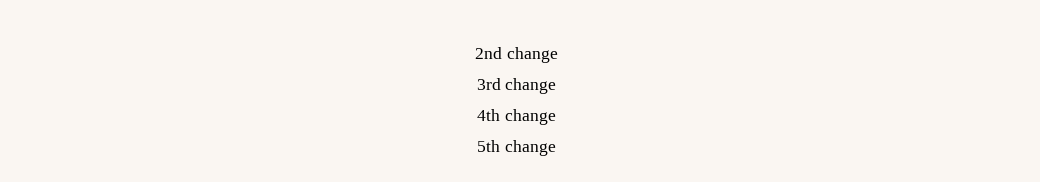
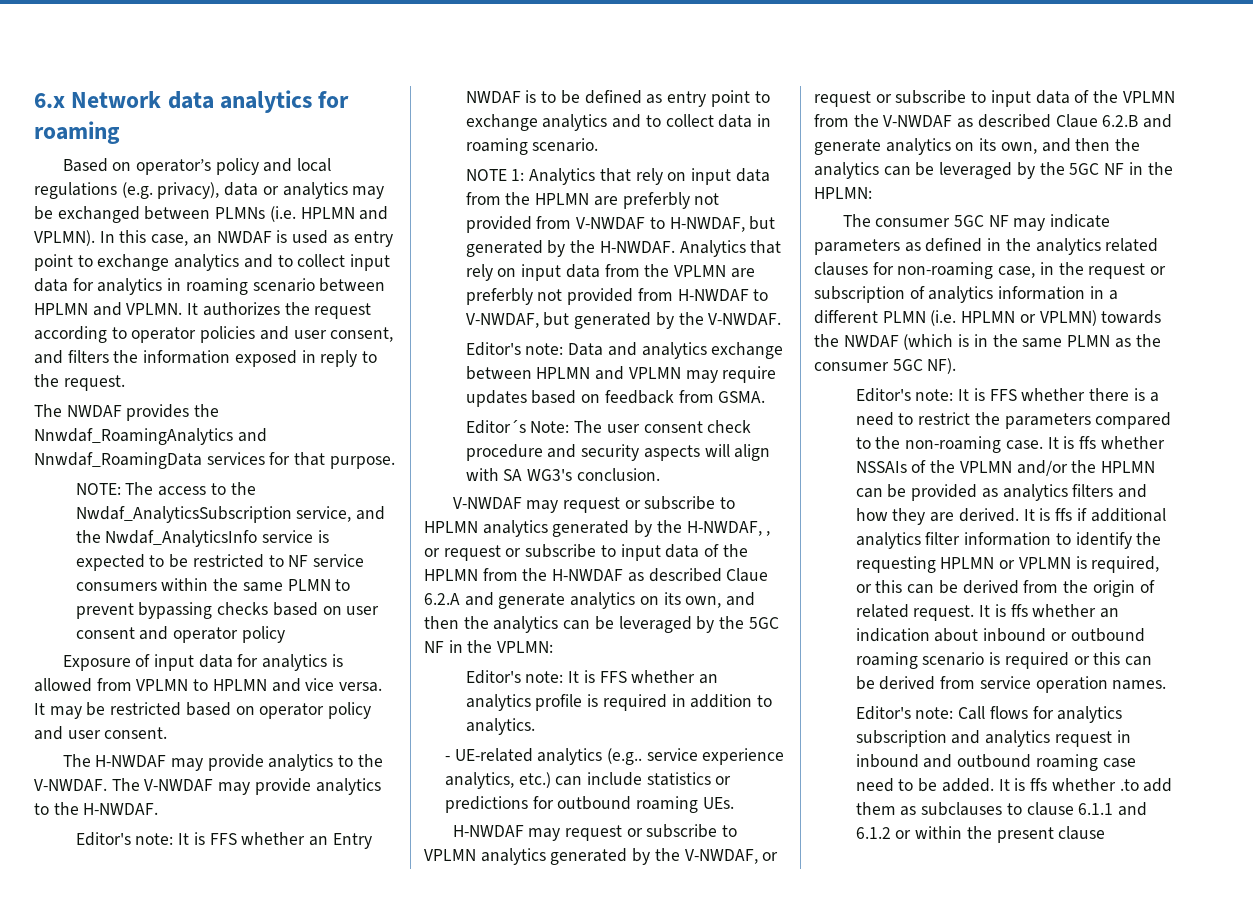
- 2nd change
- 3rd change
- 4th change
- 5th change
+ 6.x Network data analytics for roaming
+ Based on operator’s policy and local regulations (e.g. privacy), data or analytics may be exchanged between PLMNs (i.e. HPLMN and VPLMN). In this case, an NWDAF is used as entry point to exchange analytics and to collect input data for analytics in roaming scenario between HPLMN and VPLMN. It authorizes the request according to operator policies and user consent, and filters the information exposed in reply to the request.
+ The NWDAF provides the Nnwdaf_RoamingAnalytics and Nnwdaf_RoamingData services for that purpose.
+ NOTE: The access to the Nwdaf_AnalyticsSubscription service, and the Nwdaf_AnalyticsInfo service is expected to be restricted to NF service consumers within the same PLMN to prevent bypassing checks based on user consent and operator policy
+ Exposure of input data for analytics is allowed from VPLMN to HPLMN and vice versa. It may be restricted based on operator policy and user consent.
+ The H-NWDAF may provide analytics to the V-NWDAF. The V-NWDAF may provide analytics to the H-NWDAF.
+ Editor's note: It is FFS whether an Entry NWDAF is to be defined as entry point to exchange analytics and to collect data in roaming scenario.
+ NOTE 1: Analytics that rely on input data from the HPLMN are preferbly not provided from V-NWDAF to H-NWDAF, but generated by the H-NWDAF. Analytics that rely on input data from the VPLMN are preferbly not provided from H-NWDAF to V-NWDAF, but generated by the V-NWDAF.
+ Editor's note: Data and analytics exchange between HPLMN and VPLMN may require updates based on feedback from GSMA.
+ Editor´s Note: The user consent check procedure and security aspects will align with SA WG3's conclusion.
+ V-NWDAF may request or subscribe to HPLMN analytics generated by the H-NWDAF, , or request or subscribe to input data of the HPLMN from the H-NWDAF as described Claue 6.2.A and generate analytics on its own, and then the analytics can be leveraged by the 5GC NF in the VPLMN:
+ Editor's note: It is FFS whether an analytics profile is required in addition to analytics.
+ - UE-related analytics (e.g.. service experience analytics, etc.) can include statistics or predictions for outbound roaming UEs.
+ H-NWDAF may request or subscribe to VPLMN analytics generated by the V-NWDAF, or request or subscribe to input data of the VPLMN from the V-NWDAF as described Claue 6.2.B and generate analytics on its own, and then the analytics can be leveraged by the 5GC NF in the HPLMN:
+ The consumer 5GC NF may indicate parameters as defined in the analytics related clauses for non-roaming case, in the request or subscription of analytics information in a different PLMN (i.e. HPLMN or VPLMN) towards the NWDAF (which is in the same PLMN as the consumer 5GC NF).
+ Editor's note: It is FFS whether there is a need to restrict the parameters compared to the non-roaming case. It is ffs whether NSSAIs of the VPLMN and/or the HPLMN can be provided as analytics filters and how they are derived. It is ffs if additional analytics filter information to identify the requesting HPLMN or VPLMN is required, or this can be derived from the origin of related request. It is ffs whether an indication about inbound or outbound roaming scenario is required or this can be derived from service operation names.
+ Editor's note: Call flows for analytics subscription and analytics request in inbound and outbound roaming case need to be added. It is ffs whether .to add them as subclauses to clause 6.1.1 and 6.1.2 or within the present clause

